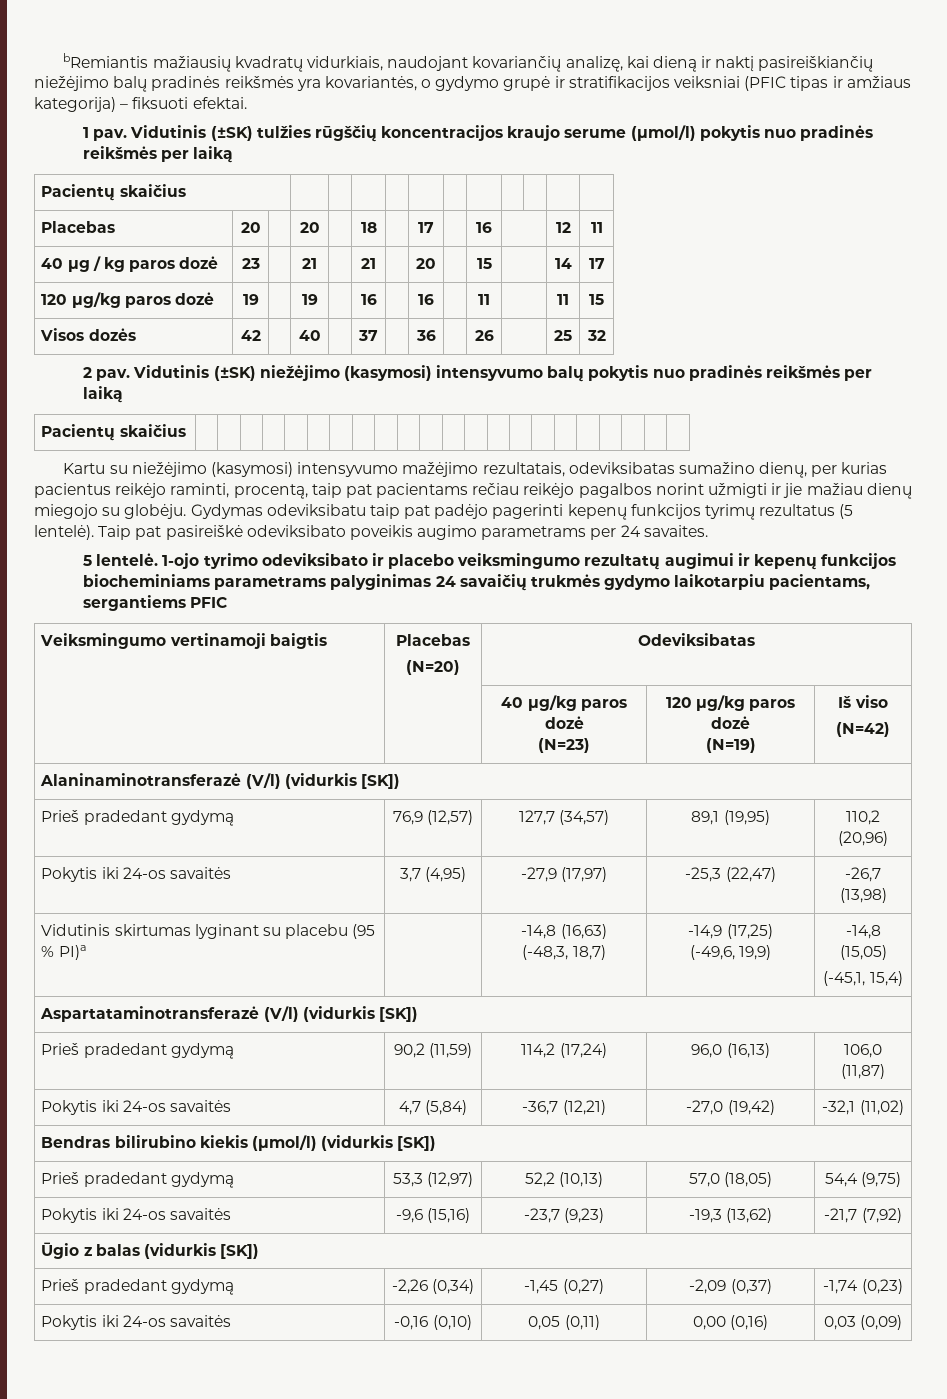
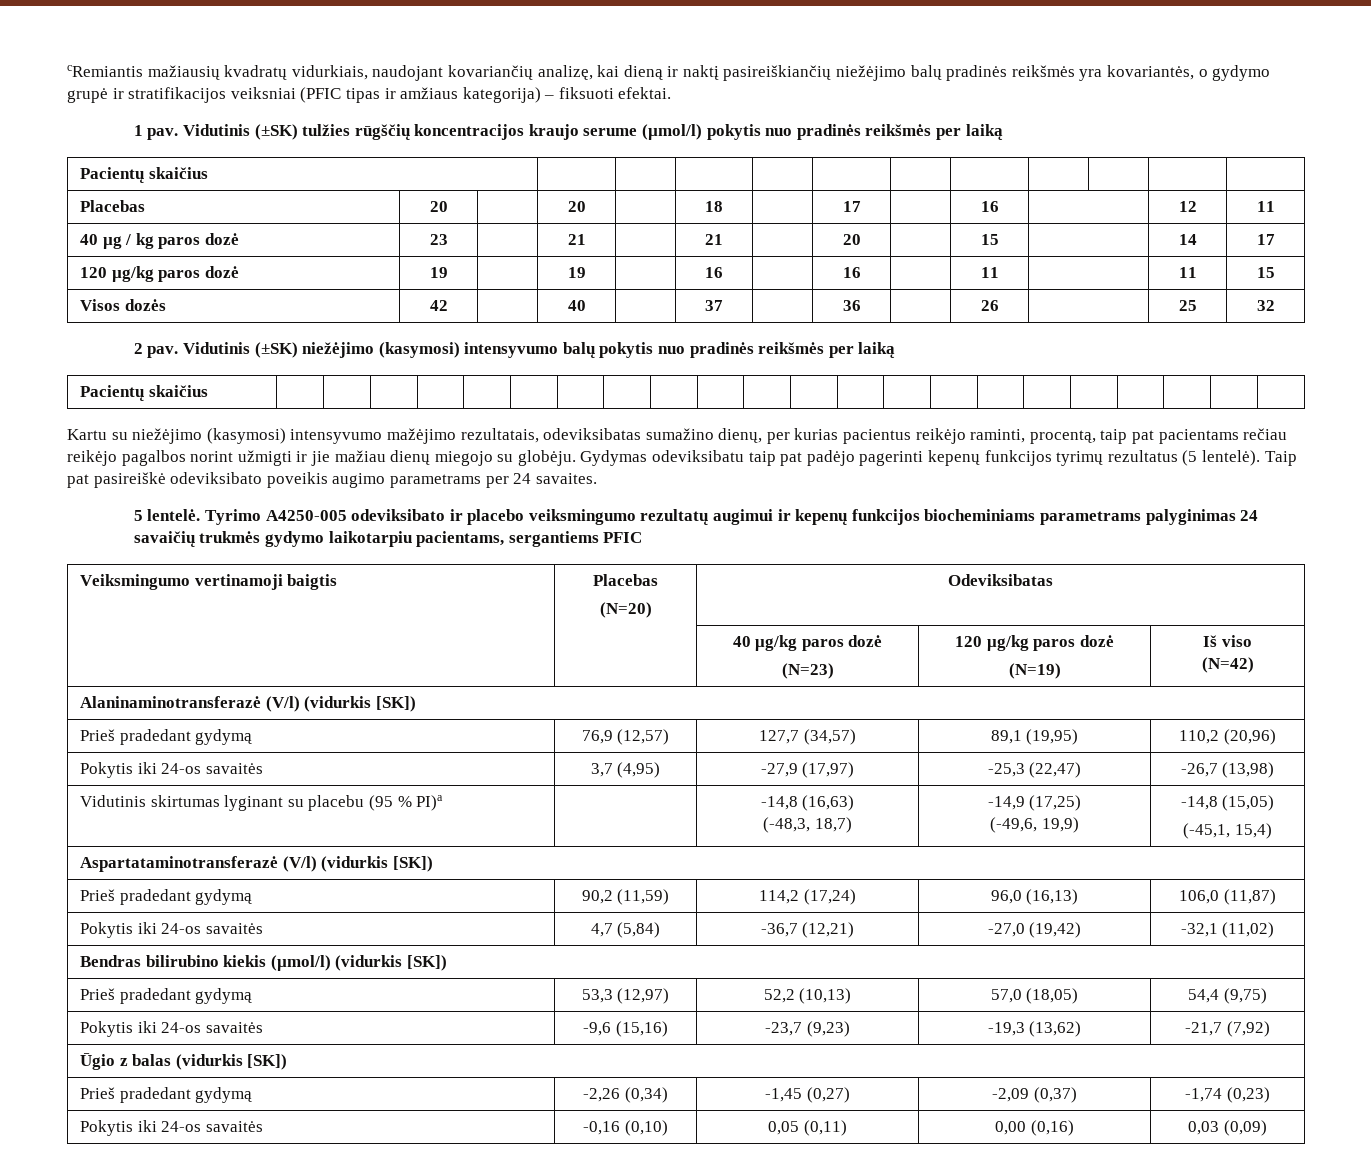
- bRemiantis mažiausių kvadratų vidurkiais, naudojant kovariančių analizę, kai dieną ir naktį pasireiškiančių niežėjimo balų pradinės reikšmės yra kovariantės, o gydymo grupė ir stratifikacijos veiksniai (PFIC tipas ir amžiaus kategorija) – fiksuoti efektai.
+ cRemiantis mažiausių kvadratų vidurkiais, naudojant kovariančių analizę, kai dieną ir naktį pasireiškiančių niežėjimo balų pradinės reikšmės yra kovariantės, o gydymo grupė ir stratifikacijos veiksniai (PFIC tipas ir amžiaus kategorija) – fiksuoti efektai.
- 1-ojo tyrimo odeviksibato ir placebo veiksmingumo rezultatų augimui ir kepenų funkcijos biocheminiams parametrams palyginimas 24 savaičių trukmės gydymo laikotarpiu pacientams, sergantiems PFIC
+ Tyrimo A4250-005 odeviksibato ir placebo veiksmingumo rezultatų augimui ir kepenų funkcijos biocheminiams parametrams palyginimas 24 savaičių trukmės gydymo laikotarpiu pacientams, sergantiems PFIC

